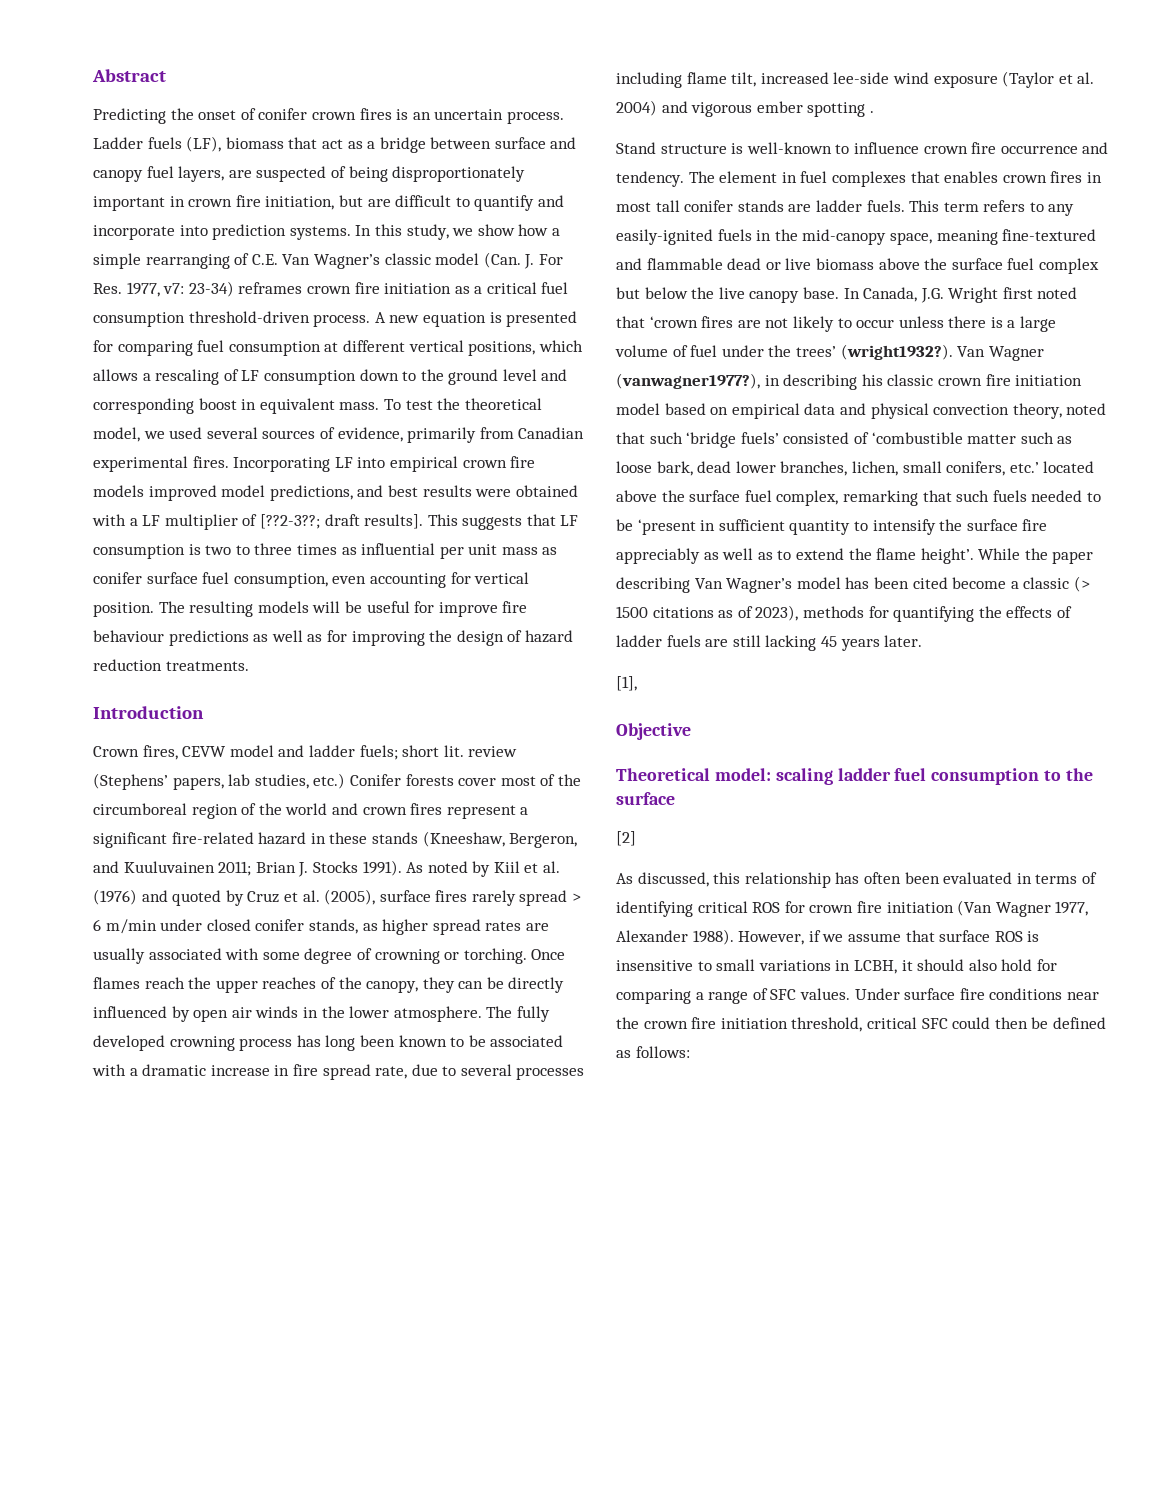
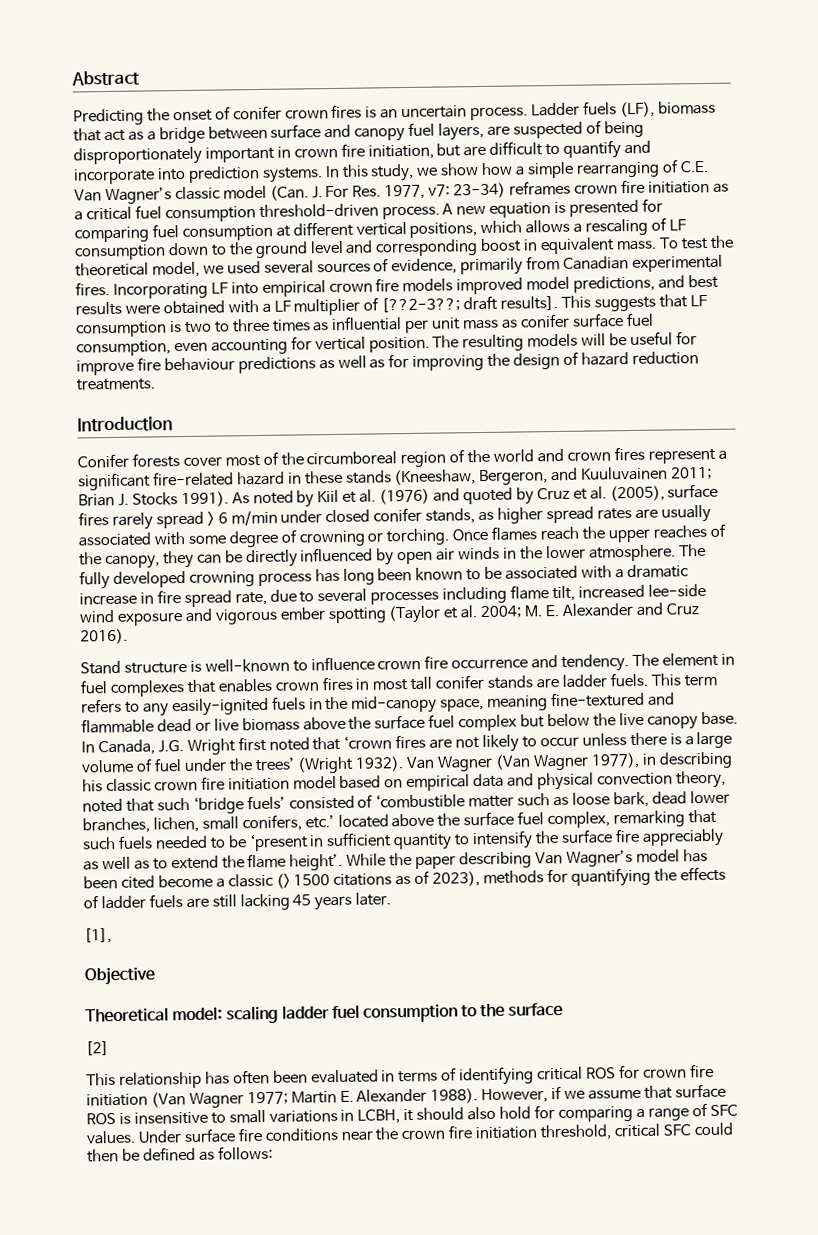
- Crown fires, CEVW model and ladder fuels; short lit. review (Stephens’ papers, lab studies, etc.) Conifer forests cover most of the circumboreal region of the world and crown fires represent a significant fire-related hazard in these stands (Kneeshaw, Bergeron, and Kuuluvainen 2011; Brian J. Stocks 1991).
+ Conifer forests cover most of the circumboreal region of the world and crown fires represent a significant fire-related hazard in these stands (Kneeshaw, Bergeron, and Kuuluvainen 2011; Brian J. Stocks 1991).
- The fully developed crowning process has long been known to be associated with a dramatic increase in fire spread rate, due to several processes including flame tilt, increased lee-side wind exposure (Taylor et al. 2004) and vigorous ember spotting .
+ The fully developed crowning process has long been known to be associated with a dramatic increase in fire spread rate, due to several processes including flame tilt, increased lee-side wind exposure and vigorous ember spotting (Taylor et al. 2004; M. E. Alexander and Cruz 2016).
- In Canada, J.G. Wright first noted that ‘crown fires are not likely to occur unless there is a large volume of fuel under the trees’ (wright1932?). Van Wagner (vanwagner1977?), in describing his classic crown fire initiation model based on empirical data and physical convection theory, noted that such ‘bridge fuels’ consisted of ‘combustible matter such as loose bark, dead lower branches, lichen, small conifers, etc.’ located above the surface fuel complex, remarking that such fuels needed to be ‘present in sufficient quantity to intensify the surface fire appreciably as well as to extend the flame height’.
+ In Canada, J.G. Wright first noted that ‘crown fires are not likely to occur unless there is a large volume of fuel under the trees’ (Wright 1932). Van Wagner (Van Wagner 1977), in describing his classic crown fire initiation model based on empirical data and physical convection theory, noted that such ‘bridge fuels’ consisted of ‘combustible matter such as loose bark, dead lower branches, lichen, small conifers, etc.’ located above the surface fuel complex, remarking that such fuels needed to be ‘present in sufficient quantity to intensify the surface fire appreciably as well as to extend the flame height’.
- As discussed, this relationship has often been evaluated in terms of identifying critical ROS for crown fire initiation (Van Wagner 1977, Alexander 1988).
+ This relationship has often been evaluated in terms of identifying critical ROS for crown fire initiation (Van Wagner 1977; Martin E. Alexander 1988).

